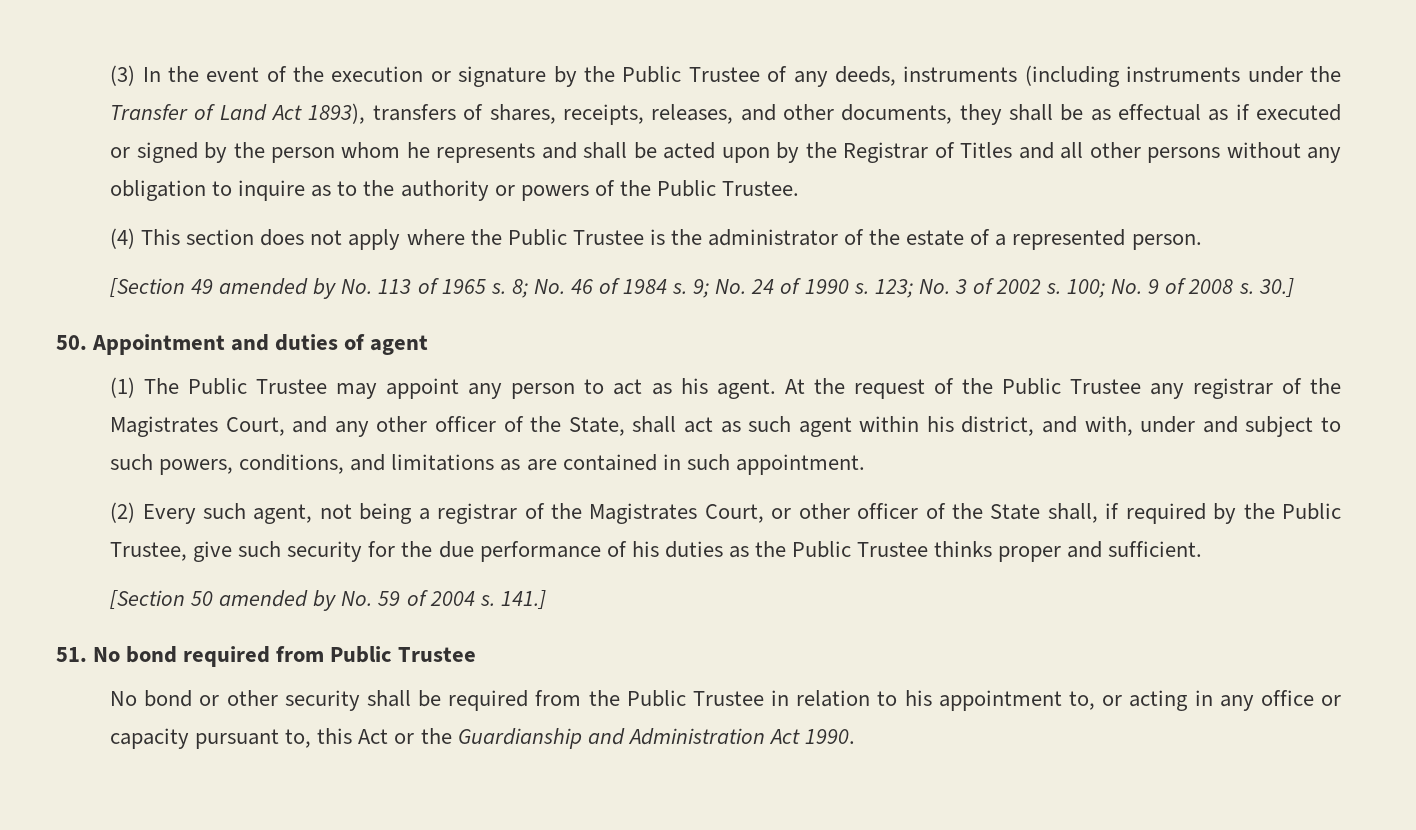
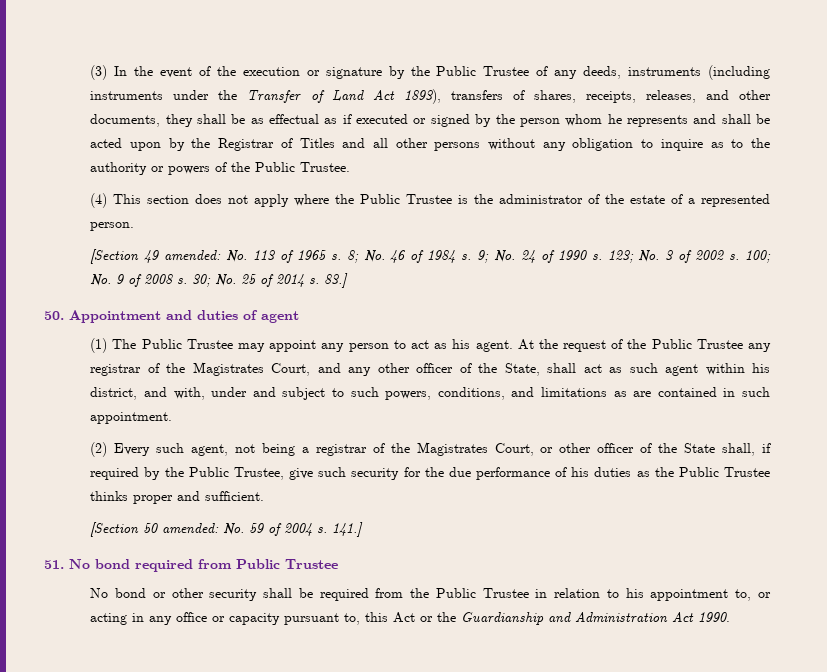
- [Section 49 amended by No. 113 of 1965 s.
+ [Section 49 amended: No. 113 of 1965 s.
- 30.]
+ 30; No. 25 of 2014 s. 83.]
- [Section 50 amended by No. 59 of 2004 s.
+ [Section 50 amended: No. 59 of 2004 s.

